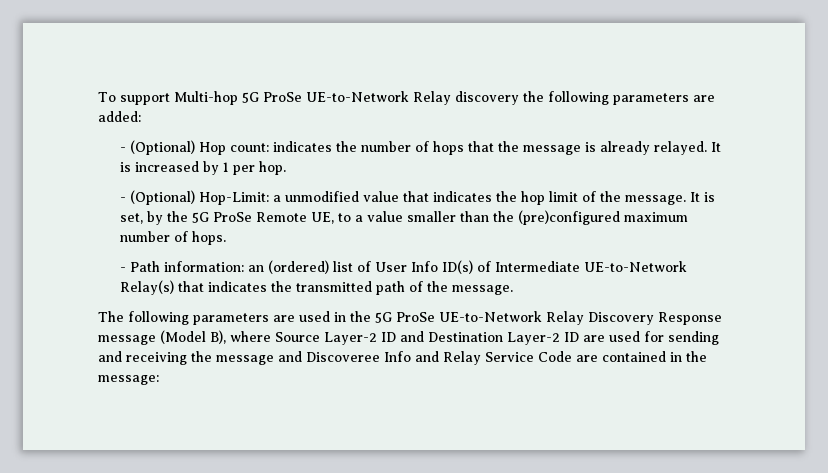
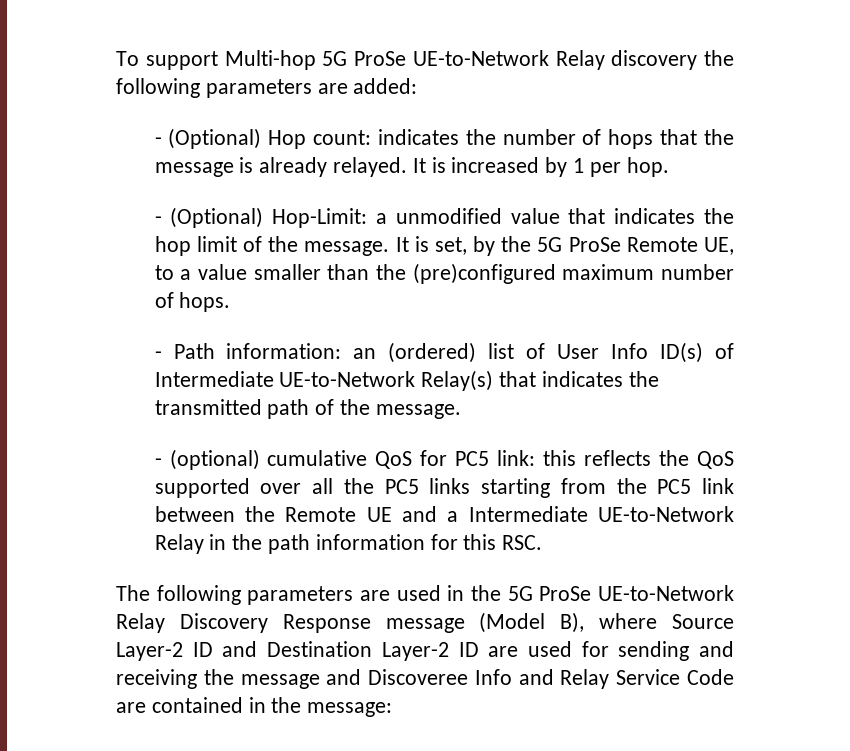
+ - (optional) cumulative QoS for PC5 link: this reflects the QoS supported over all the PC5 links starting from the PC5 link between the Remote UE and a Intermediate UE-to-Network Relay in the path information for this RSC.

